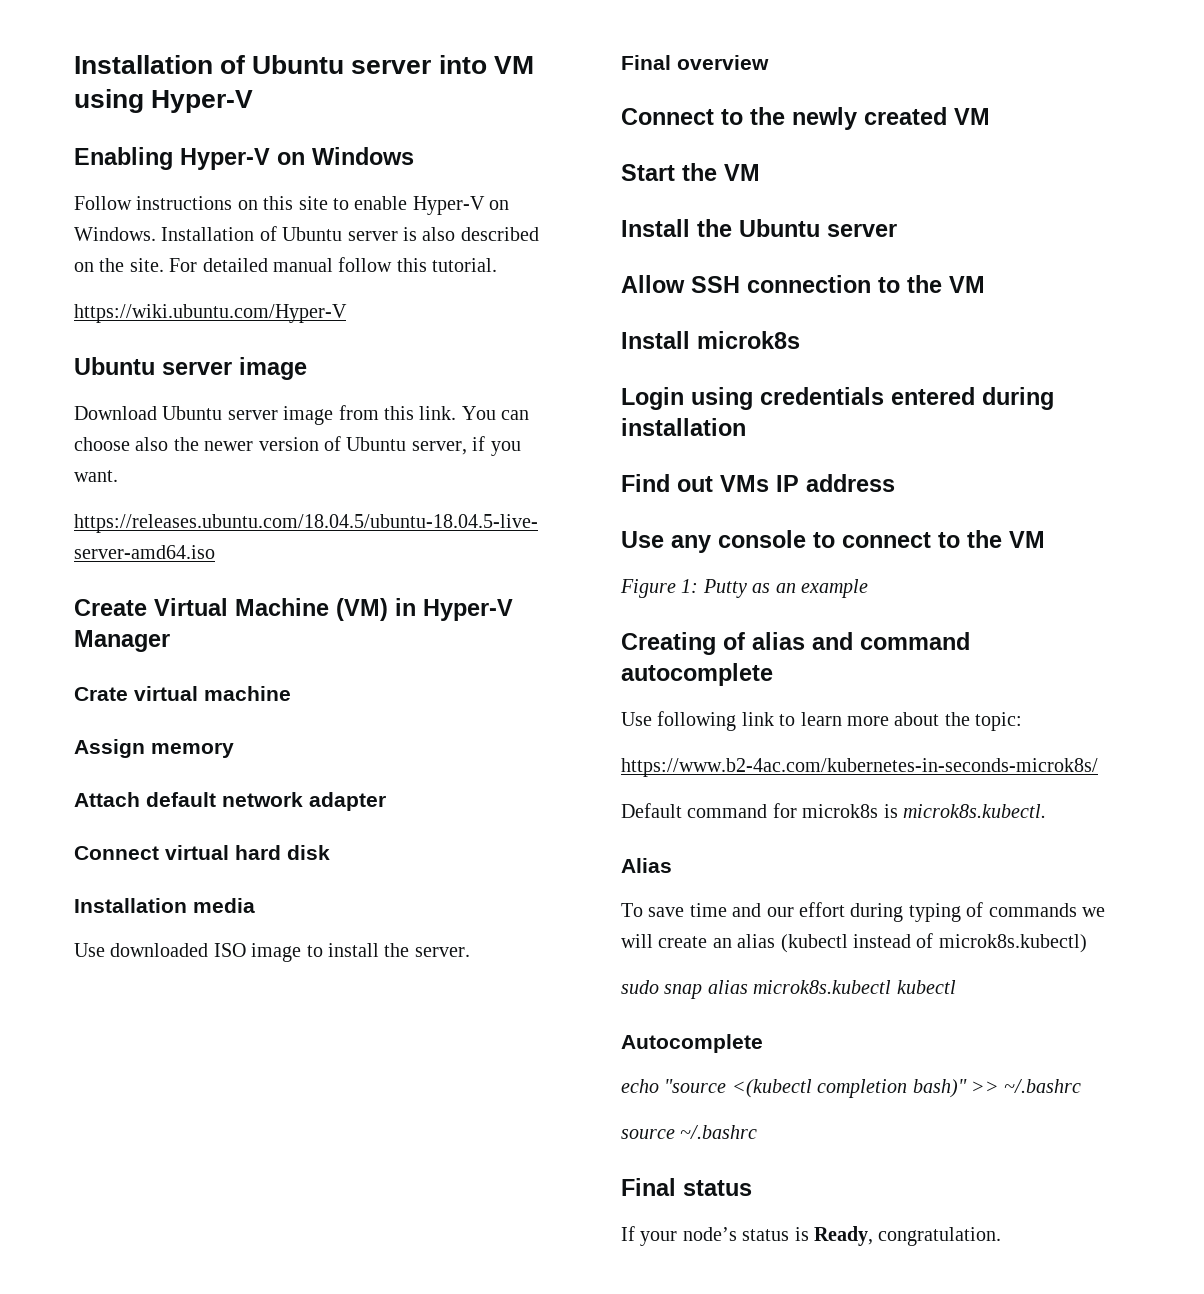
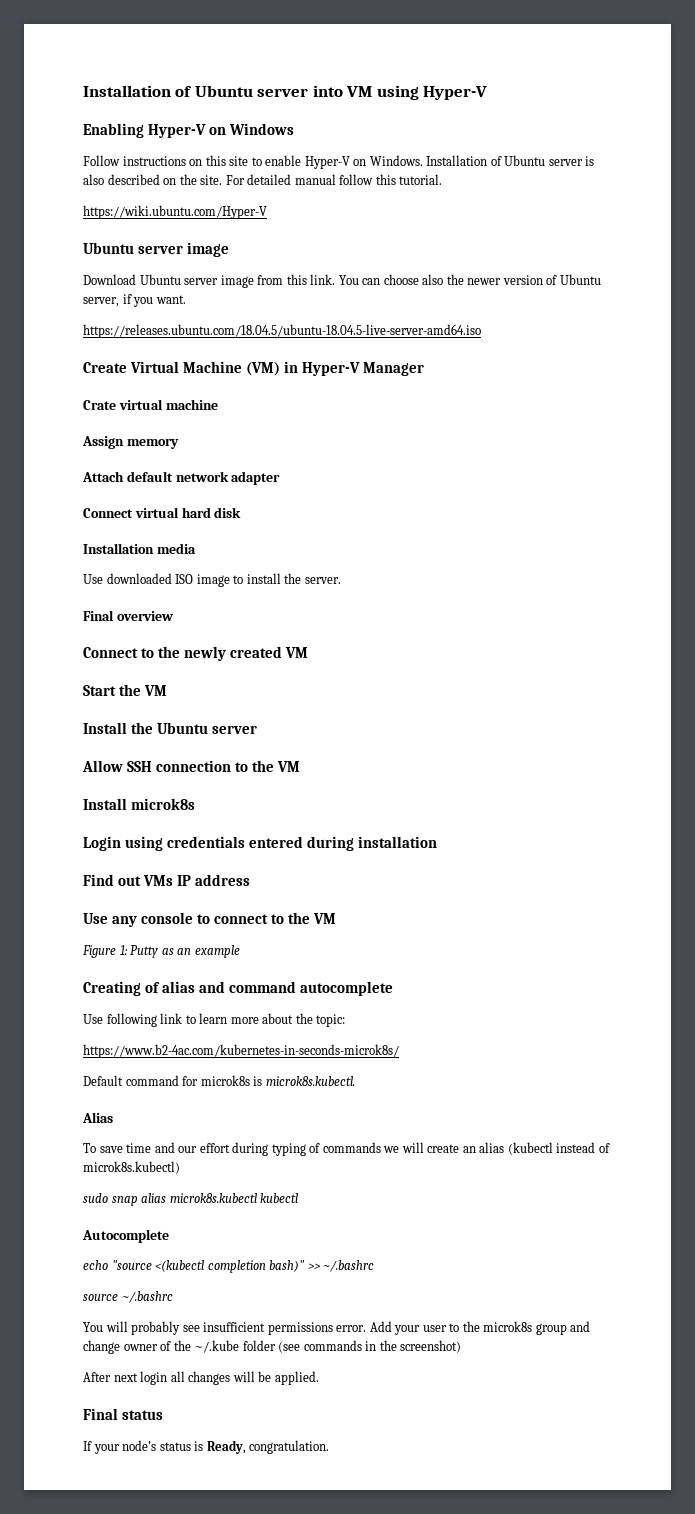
+ You will probably see insufficient permissions error. Add your user to the microk8s group and change owner of the ~/.kube folder (see commands in the screenshot)
+ After next login all changes will be applied.

